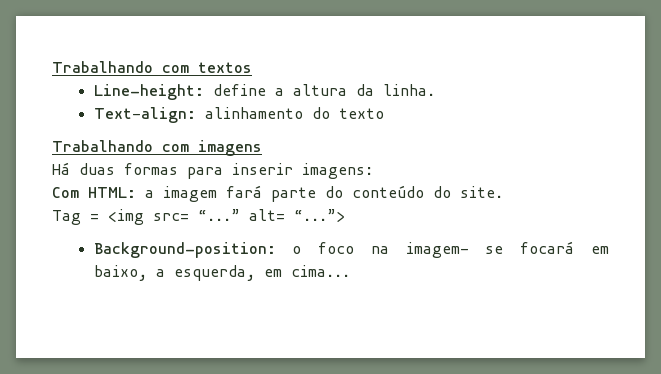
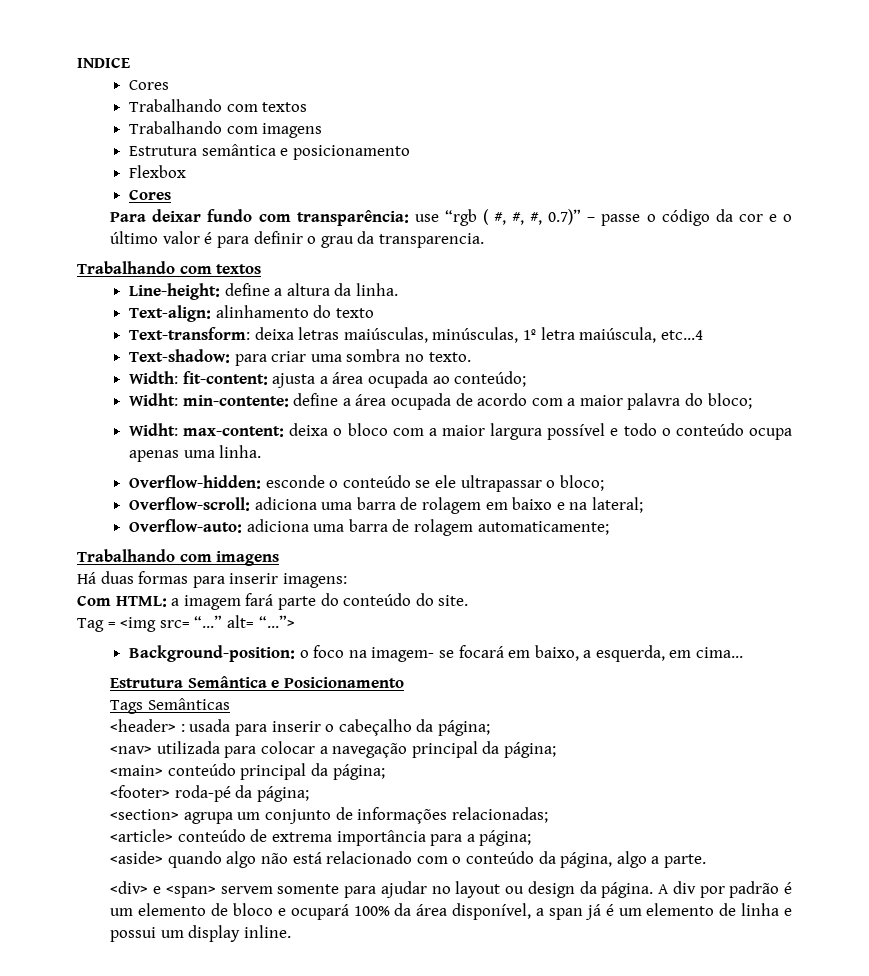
+ INDICE
+ Cores
+ Trabalhando com textos
+ Trabalhando com imagens
+ Estrutura semântica e posicionamento
+ Flexbox
+ Cores
+ Para deixar fundo com transparência: use “rgb ( #, #, #, 0.7)” – passe o código da cor e o último valor é para definir o grau da transparencia.
+ Text-transform: deixa letras maiúsculas, minúsculas, 1º letra maiúscula, etc...4
+ Text-shadow: para criar uma sombra no texto.
+ Width: fit-content: ajusta a área ocupada ao conteúdo;
+ Widht: min-contente: define a área ocupada de acordo com a maior palavra do bloco;
+ Widht: max-content: deixa o bloco com a maior largura possível e todo o conteúdo ocupa apenas uma linha.
+ Overflow-hidden: esconde o conteúdo se ele ultrapassar o bloco;
+ Overflow-scroll: adiciona uma barra de rolagem em baixo e na lateral;
+ Overflow-auto: adiciona uma barra de rolagem automaticamente;
+ Estrutura Semântica e Posicionamento
+ Tags Semânticas
+ <header> : usada para inserir o cabeçalho da página;
+ <nav> utilizada para colocar a navegação principal da página;
+ <main> conteúdo principal da página;
+ <footer> roda-pé da página;
+ <section> agrupa um conjunto de informações relacionadas;
+ <article> conteúdo de extrema importância para a página;
+ <aside> quando algo não está relacionado com o conteúdo da página, algo a parte.
+ <div> e <span> servem somente para ajudar no layout ou design da página. A div por padrão é um elemento de bloco e ocupará 100% da área disponível, a span já é um elemento de linha e possui um display inline.

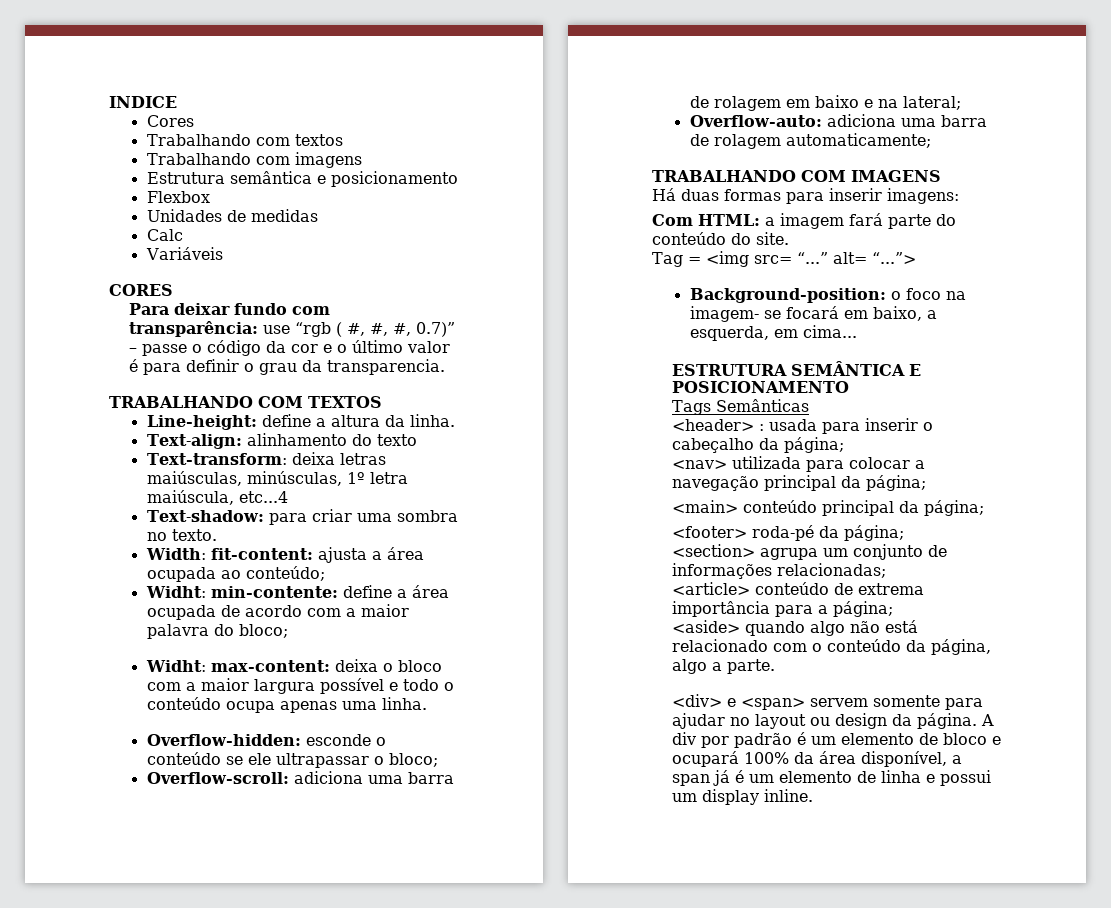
  Flexbox
- Cores
+ Unidades de medidas
+ Calc
+ Variáveis
+ CORES
  Para deixar fundo com transparência: use “rgb ( #, #, #, 0.7)” – passe o código da cor e o último valor é para definir o grau da transparencia.
- Trabalhando com textos
+ TRABALHANDO COM TEXTOS
  Overflow-auto: adiciona uma barra de rolagem automaticamente;
- Trabalhando com imagens
+ TRABALHANDO COM IMAGENS
- Estrutura Semântica e Posicionamento
+ ESTRUTURA SEMÂNTICA E POSICIONAMENTO

